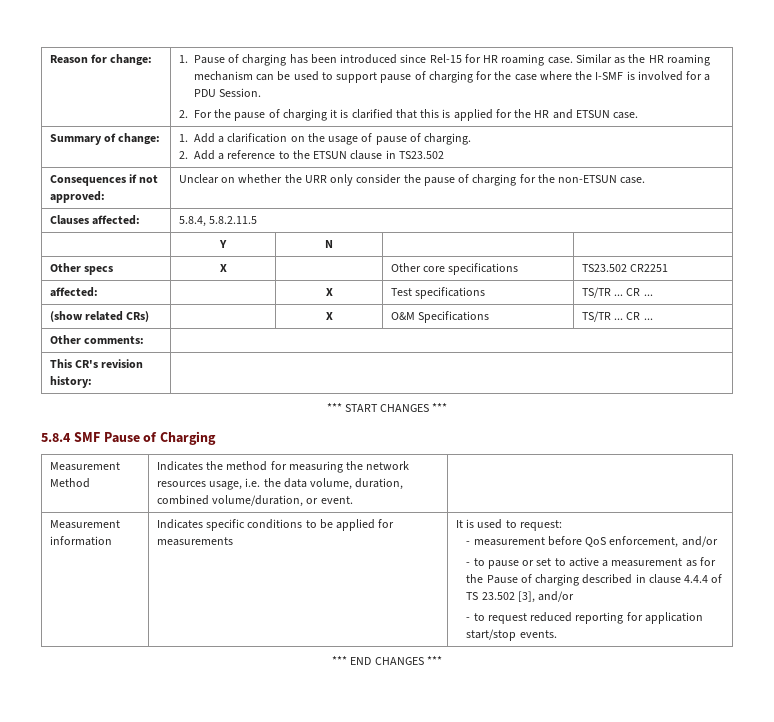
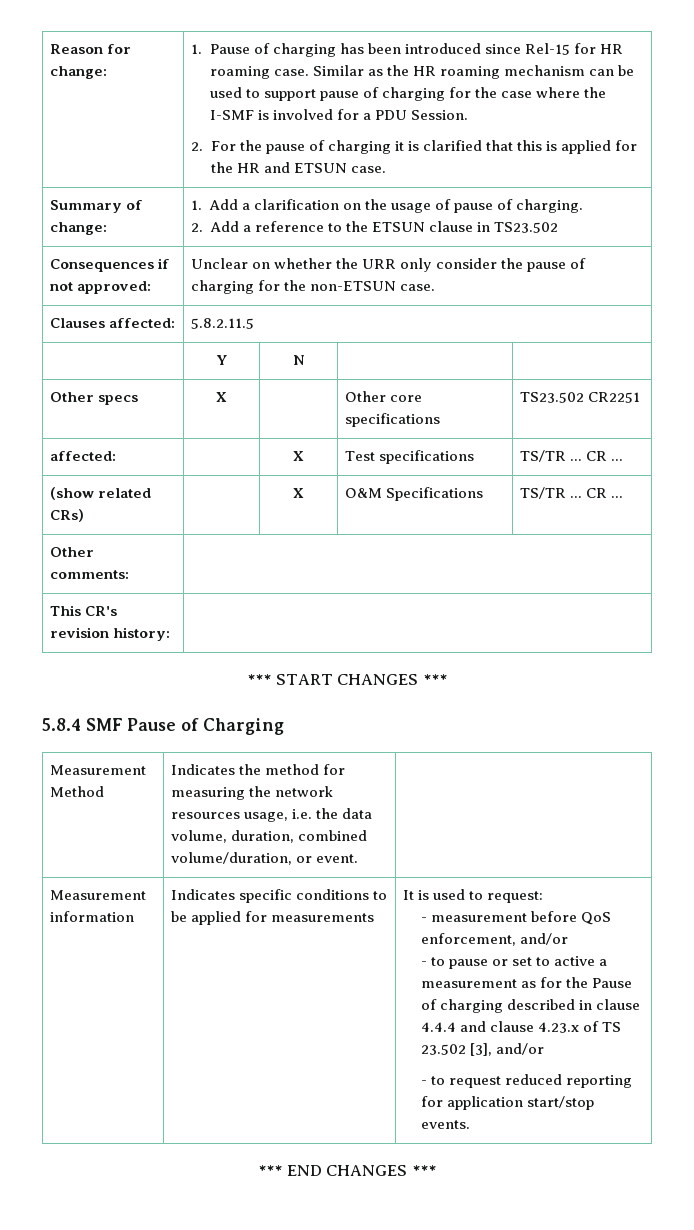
- Clauses affected: | 5.8.4, 5.8.2.11.5
+ Clauses affected: | 5.8.2.11.5
- - to pause or set to active a measurement as for the Pause of charging described in clause 4.4.4 of TS 23.502 [3], and/or
+ - to pause or set to active a measurement as for the Pause of charging described in clause 4.4.4 and clause 4.23.x of TS 23.502 [3], and/or

